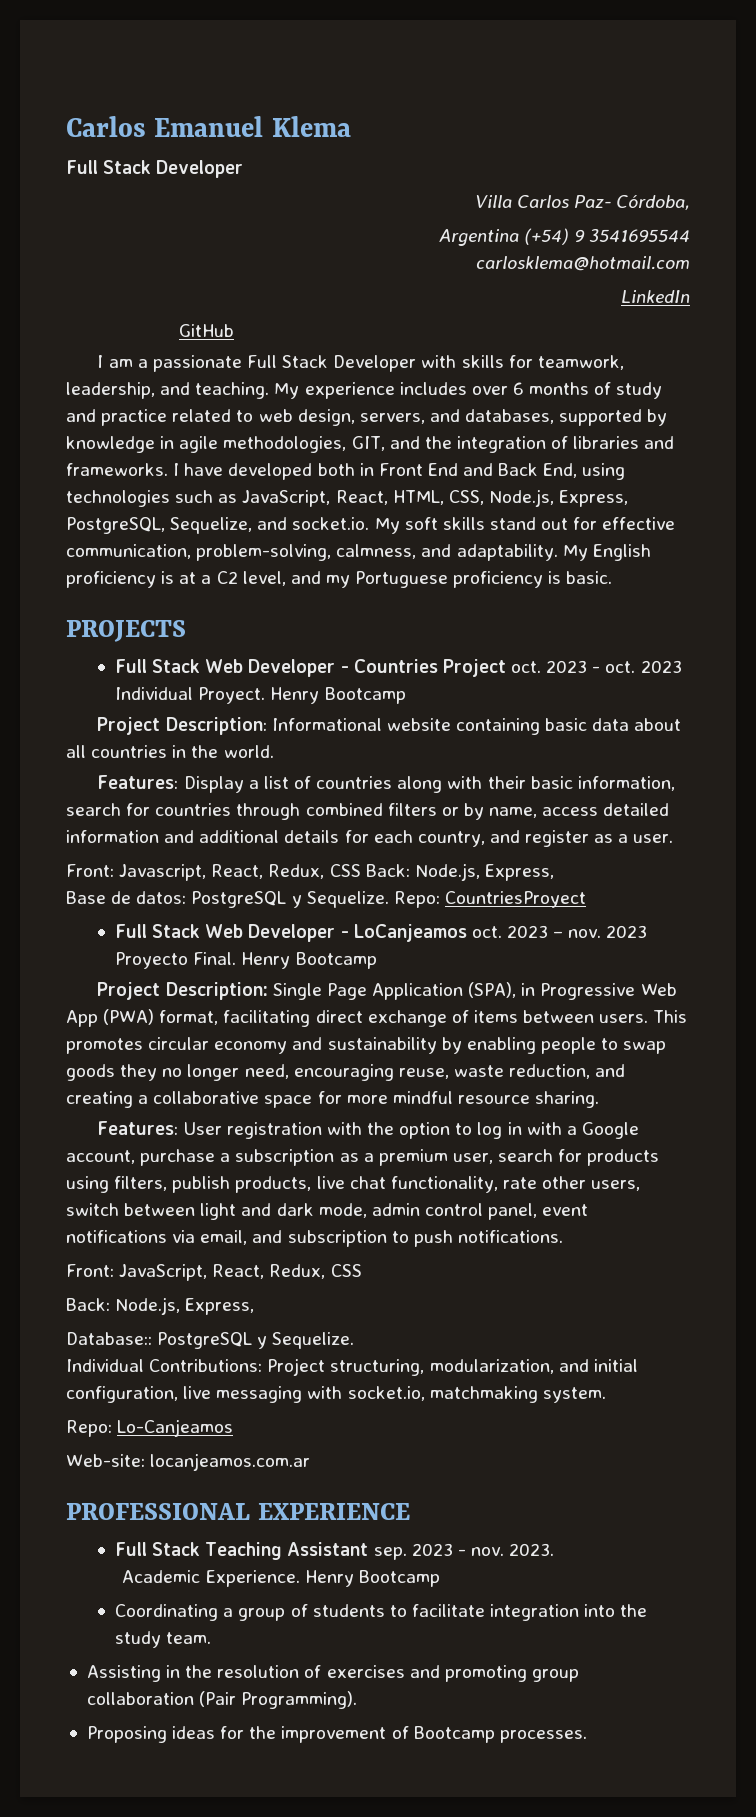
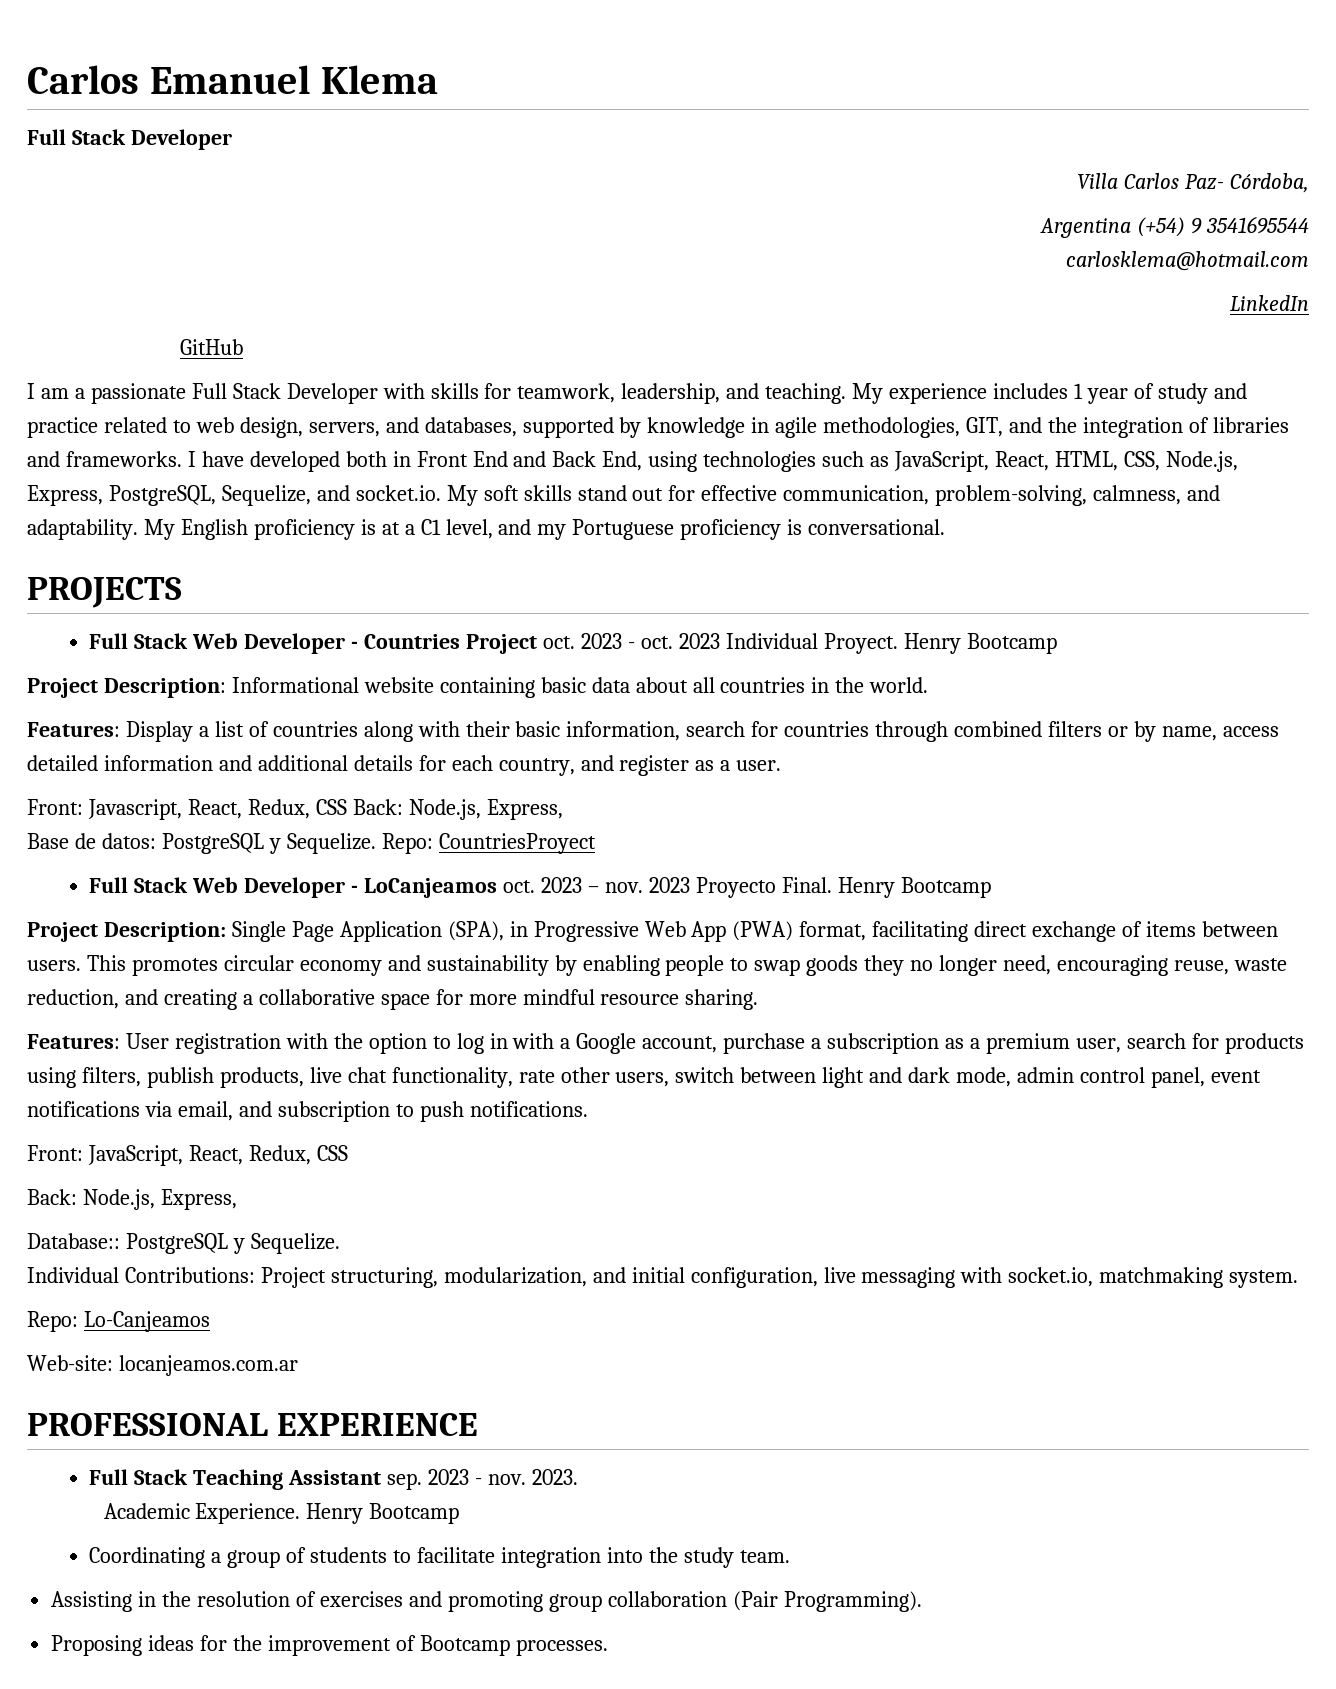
- My experience includes over 6 months of study and practice related to web design, servers, and databases, supported by knowledge in agile methodologies, GIT, and the integration of libraries and frameworks.
+ My experience includes 1 year of study and practice related to web design, servers, and databases, supported by knowledge in agile methodologies, GIT, and the integration of libraries and frameworks.
- My English proficiency is at a C2 level, and my Portuguese proficiency is basic.
+ My English proficiency is at a C1 level, and my Portuguese proficiency is conversational.

